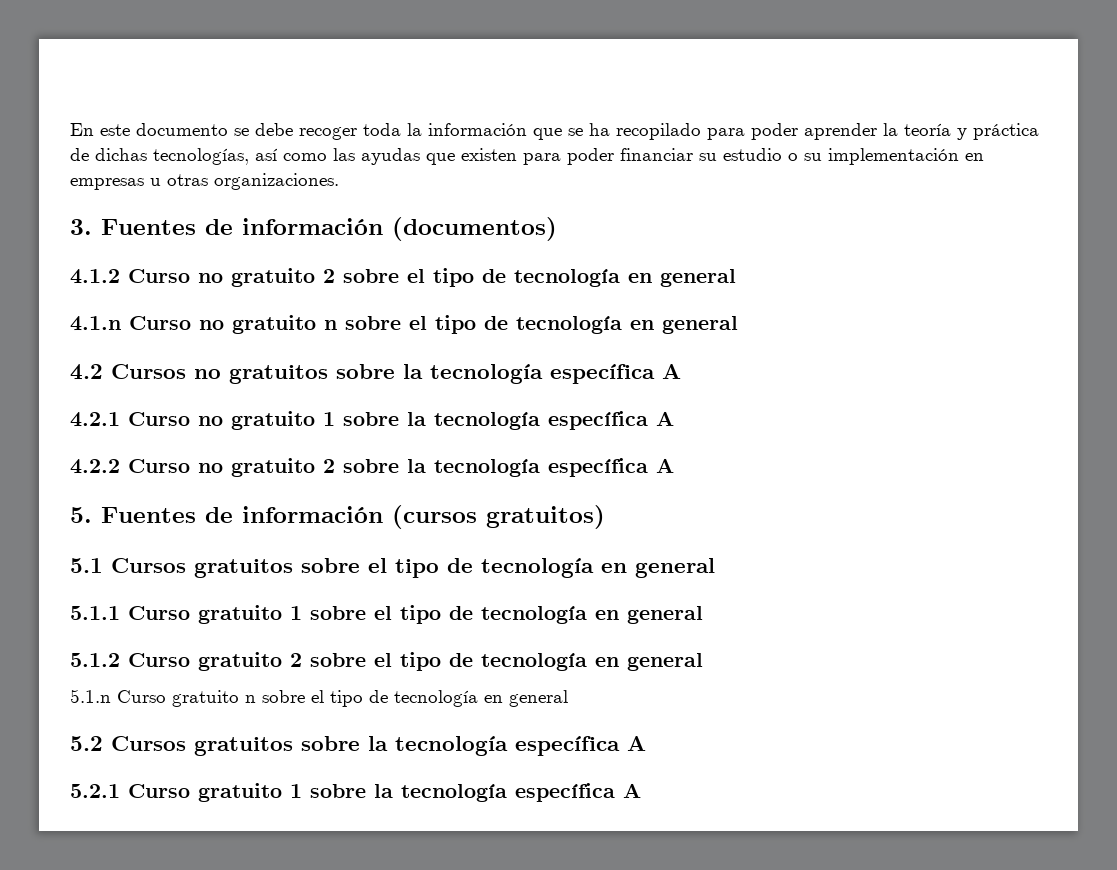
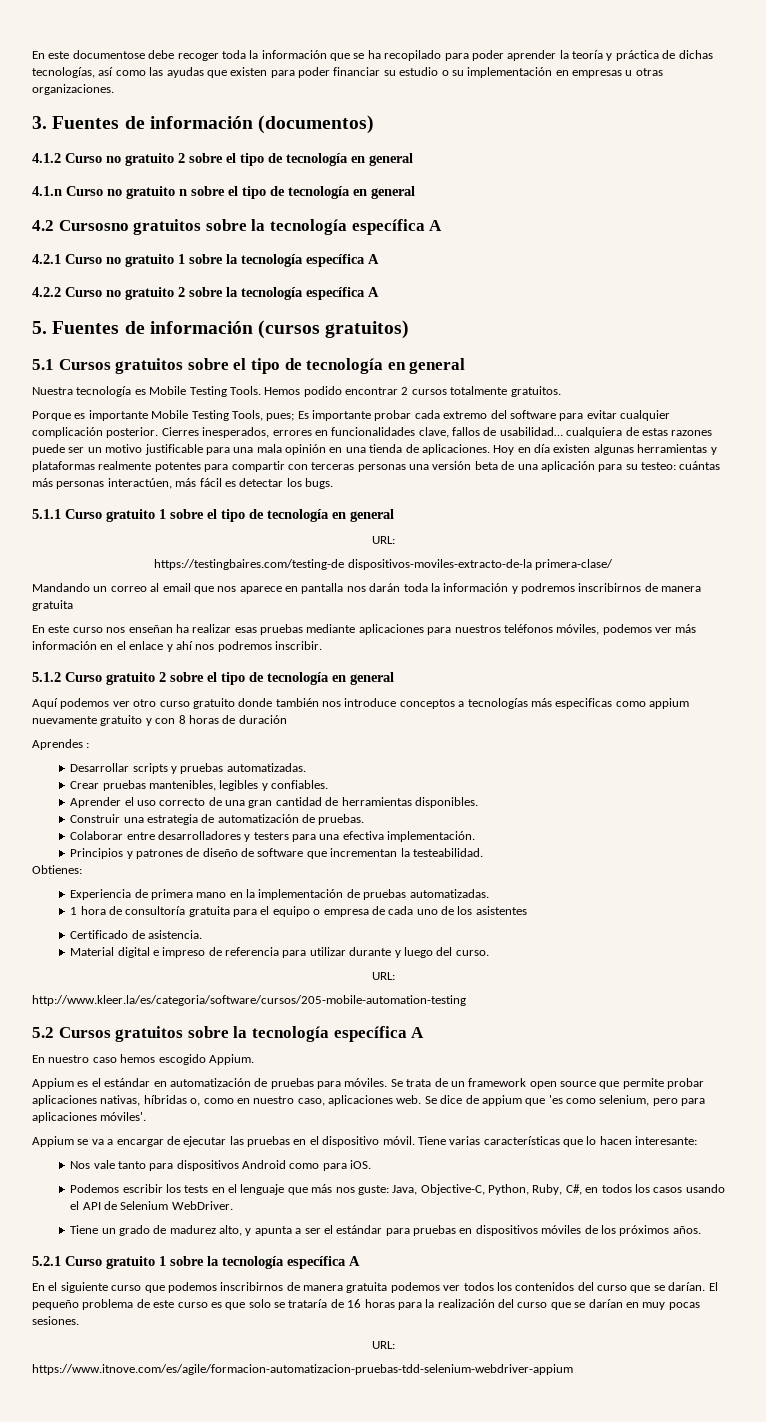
- En este documento se debe recoger toda la información que se ha recopilado para poder aprender la teoría y práctica de dichas tecnologías, así como las ayudas que existen para poder financiar su estudio o su implementación en empresas u otras organizaciones.
+ En este documentose debe recoger toda la información que se ha recopilado para poder aprender la teoría y práctica de dichas tecnologías, así como las ayudas que existen para poder financiar su estudio o su implementación en empresas u otras organizaciones.
- 4.2 Cursos no gratuitos sobre la tecnología específica A
+ 4.2 Cursosno gratuitos sobre la tecnología específica A
+ Nuestra tecnología es Mobile Testing Tools. Hemos podido encontrar 2 cursos totalmente gratuitos.
+ Porque es importante Mobile Testing Tools, pues; Es importante probar cada extremo del software para evitar cualquier complicación posterior. Cierres inesperados, errores en funcionalidades clave, fallos de usabilidad… cualquiera de estas razones puede ser un motivo justificable para una mala opinión en una tienda de aplicaciones. Hoy en día existen algunas herramientas y plataformas realmente potentes para compartir con terceras personas una versión beta de una aplicación para su testeo: cuántas más personas interactúen, más fácil es detectar los bugs.
  5.1.1 Curso gratuito 1 sobre el tipo de tecnología en general
+ URL:
+ https://testingbaires.com/testing-de dispositivos-moviles-extracto-de-la primera-clase/
+ Mandando un correo al email que nos aparece en pantalla nos darán toda la información y podremos inscribirnos de manera gratuita
+ En este curso nos enseñan ha realizar esas pruebas mediante aplicaciones para nuestros teléfonos móviles, podemos ver más información en el enlace y ahí nos podremos inscribir.
- 5.1.n Curso gratuito n sobre el tipo de tecnología en general
+ Aquí podemos ver otro curso gratuito donde también nos introduce conceptos a tecnologías más especificas como appium nuevamente gratuito y con 8 horas de duración
+ Aprendes :
+ Desarrollar scripts y pruebas automatizadas.
+ Crear pruebas mantenibles, legibles y confiables.
+ Aprender el uso correcto de una gran cantidad de herramientas disponibles.
+ Construir una estrategia de automatización de pruebas.
+ Colaborar entre desarrolladores y testers para una efectiva implementación.
+ Principios y patrones de diseño de software que incrementan la testeabilidad.
+ Obtienes:
+ Experiencia de primera mano en la implementación de pruebas automatizadas.
+ 1 hora de consultoría gratuita para el equipo o empresa de cada uno de los asistentes
+ Certificado de asistencia.
+ Material digital e impreso de referencia para utilizar durante y luego del curso.
+ URL:
+ http://www.kleer.la/es/categoria/software/cursos/205-mobile-automation-testing
+ En nuestro caso hemos escogido Appium.
+ Appium es el estándar en automatización de pruebas para móviles. Se trata de un framework open source que permite probar aplicaciones nativas, híbridas o, como en nuestro caso, aplicaciones web. Se dice de appium que 'es como selenium, pero para aplicaciones móviles'.
+ Appium se va a encargar de ejecutar las pruebas en el dispositivo móvil. Tiene varias características que lo hacen interesante:
+ Nos vale tanto para dispositivos Android como para iOS.
+ Podemos escribir los tests en el lenguaje que más nos guste: Java, Objective-C, Python, Ruby, C#, en todos los casos usando el API de Selenium WebDriver.
+ Tiene un grado de madurez alto, y apunta a ser el estándar para pruebas en dispositivos móviles de los próximos años.
+ En el siguiente curso que podemos inscribirnos de manera gratuita podemos ver todos los contenidos del curso que se darían. El pequeño problema de este curso es que solo se trataría de 16 horas para la realización del curso que se darían en muy pocas sesiones.
+ URL:
+ https://www.itnove.com/es/agile/formacion-automatizacion-pruebas-tdd-selenium-webdriver-appium

